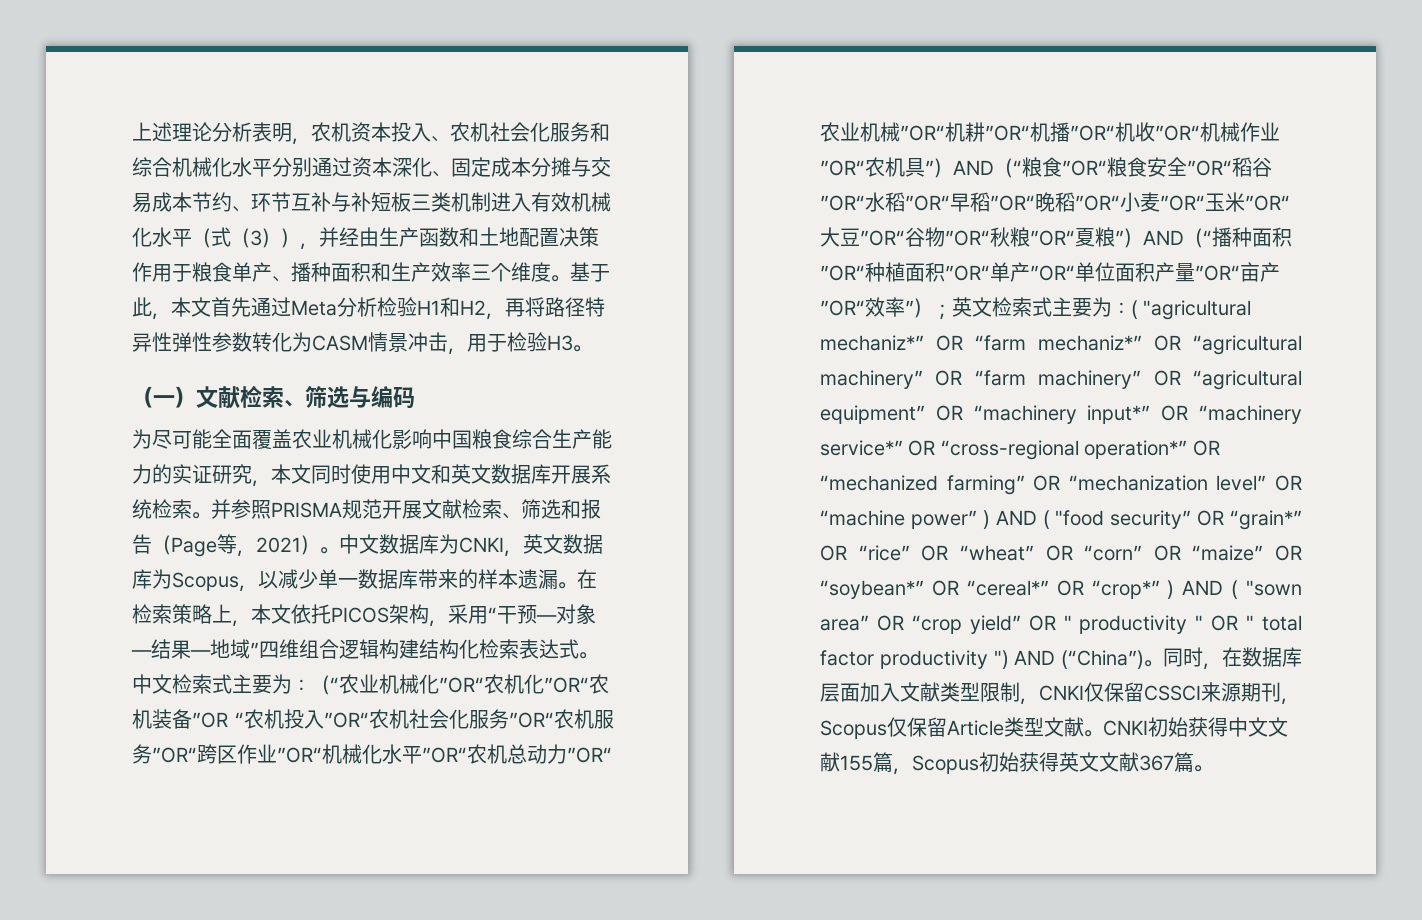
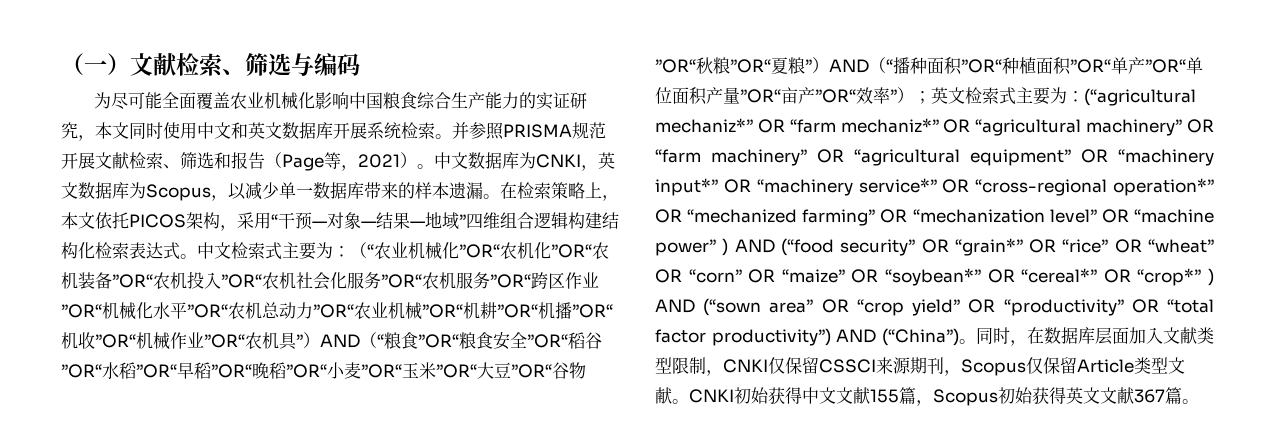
- 上述理论分析表明，农机资本投入、农机社会化服务和综合机械化水平分别通过资本深化、固定成本分摊与交易成本节约、环节互补与补短板三类机制进入有效机械化水平（式（3）），并经由生产函数和土地配置决策作用于粮食单产、播种面积和生产效率三个维度。基于此，本文首先通过Meta分析检验H1和H2，再将路径特异性弹性参数转化为CASM情景冲击，用于检验H3。
- （“农业机械化”OR“农机化”OR“农机装备”OR “农机投入”OR“农机社会化服务”OR“农机服务”OR“跨区作业”OR“机械化水平”OR“农机总动力”OR“农业机械”OR“机耕”OR“机播”OR“机收”OR“机械作业”OR“农机具”）AND（“粮食”OR“粮食安全”OR“稻谷”OR“水稻”OR“早稻”OR“晚稻”OR“小麦”OR“玉米”OR“大豆”OR“谷物”OR“秋粮”OR“夏粮”）AND（“播种面积”OR“种植面积”OR“单产”OR“单位面积产量”OR“亩产”OR“效率”）；
+ （“农业机械化”OR“农机化”OR“农机装备”OR“农机投入”OR“农机社会化服务”OR“农机服务”OR“跨区作业”OR“机械化水平”OR“农机总动力”OR“农业机械”OR“机耕”OR“机播”OR“机收”OR“机械作业”OR“农机具”）AND（“粮食”OR“粮食安全”OR“稻谷”OR“水稻”OR“早稻”OR“晚稻”OR“小麦”OR“玉米”OR“大豆”OR“谷物”OR“秋粮”OR“夏粮”）AND（“播种面积”OR“种植面积”OR“单产”OR“单位面积产量”OR“亩产”OR“效率”）；
- ( "agricultural mechaniz*” OR “farm mechaniz*” OR “agricultural machinery” OR “farm machinery” OR “agricultural equipment” OR “machinery input*” OR “machinery service*” OR “cross-regional operation*” OR “mechanized farming” OR “mechanization level” OR “machine power” ) AND ( "food security” OR “grain*” OR “rice” OR “wheat” OR “corn” OR “maize” OR “soybean*” OR “cereal*” OR “crop*” ) AND ( "sown area” OR “crop yield” OR " productivity " OR " total factor productivity ") AND (“China”)。
+ (“agricultural mechaniz*” OR “farm mechaniz*” OR “agricultural machinery” OR “farm machinery” OR “agricultural equipment” OR “machinery input*” OR “machinery service*” OR “cross-regional operation*” OR “mechanized farming” OR “mechanization level” OR “machine power” ) AND (“food security” OR “grain*” OR “rice” OR “wheat” OR “corn” OR “maize” OR “soybean*” OR “cereal*” OR “crop*” ) AND (“sown area” OR “crop yield” OR “productivity” OR “total factor productivity”) AND (“China”)。

